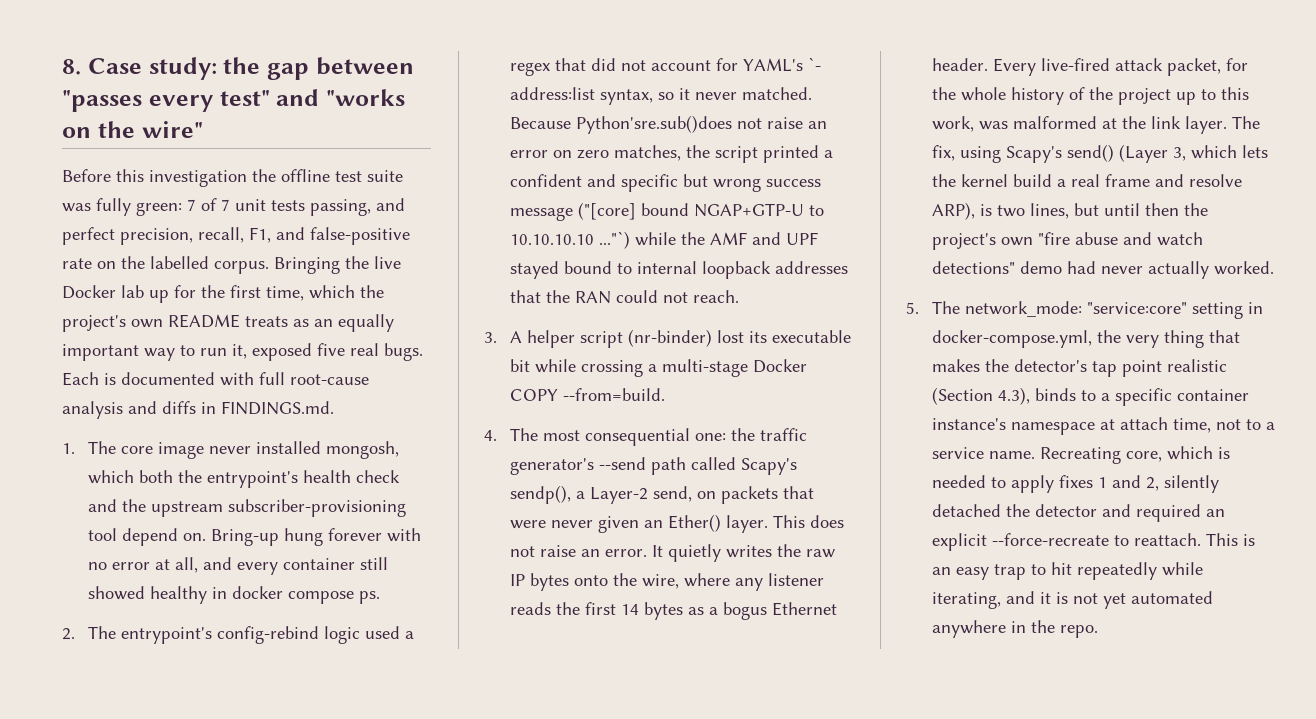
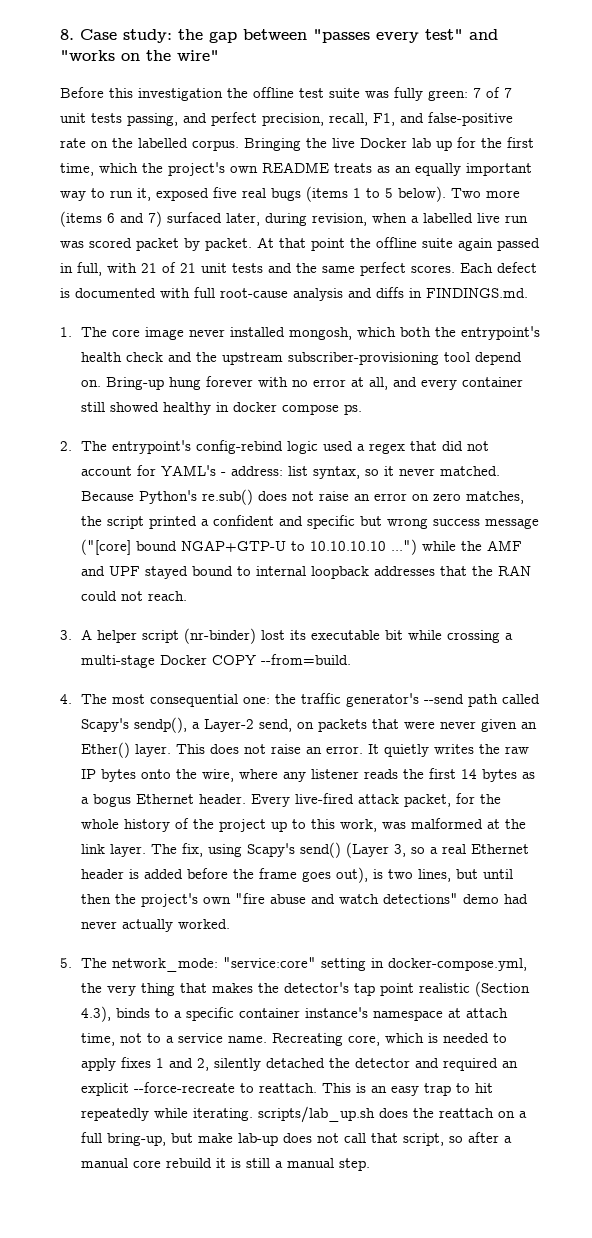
- Bringing the live Docker lab up for the first time, which the project's own README treats as an equally important way to run it, exposed five real bugs. Each is documented with full root-cause analysis and diffs in FINDINGS.md.
+ Bringing the live Docker lab up for the first time, which the project's own README treats as an equally important way to run it, exposed five real bugs (items 1 to 5 below). Two more (items 6 and 7) surfaced later, during revision, when a labelled live run was scored packet by packet. At that point the offline suite again passed in full, with 21 of 21 unit tests and the same perfect scores. Each defect is documented with full root-cause analysis and diffs in FINDINGS.md.
- 2. The entrypoint's config-rebind logic used a regex that did not account for YAML's `- address:list syntax, so it never matched.
+ 2. The entrypoint's config-rebind logic used a regex that did not account for YAML's - address: list syntax, so it never matched.
- Because Python'sre.sub()does not raise an error on zero matches, the script printed a confident and specific but wrong success message ("[core] bound NGAP+GTP-U to 10.10.10.10 ..."`) while the AMF and UPF stayed bound to internal loopback addresses that the RAN could not reach.
+ Because Python's re.sub() does not raise an error on zero matches, the script printed a confident and specific but wrong success message ("[core] bound NGAP+GTP-U to 10.10.10.10 ...") while the AMF and UPF stayed bound to internal loopback addresses that the RAN could not reach.
- The fix, using Scapy's send() (Layer 3, which lets the kernel build a real frame and resolve ARP), is two lines, but until then the project's own "fire abuse and watch detections" demo had never actually worked.
+ The fix, using Scapy's send() (Layer 3, so a real Ethernet header is added before the frame goes out), is two lines, but until then the project's own "fire abuse and watch detections" demo had never actually worked.
- This is an easy trap to hit repeatedly while iterating, and it is not yet automated anywhere in the repo.
+ This is an easy trap to hit repeatedly while iterating. scripts/lab_up.sh does the reattach on a full bring-up, but make lab-up does not call that script, so after a manual core rebuild it is still a manual step.

